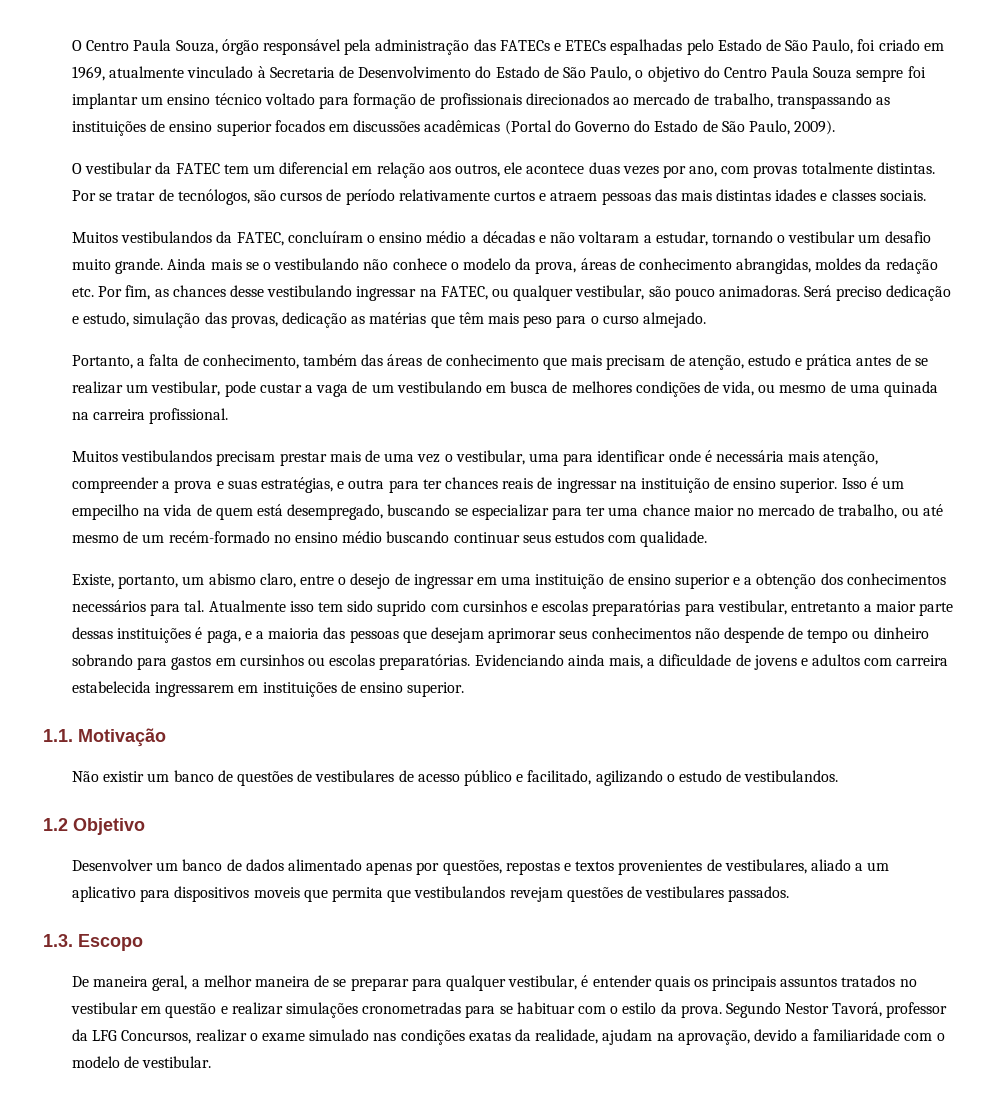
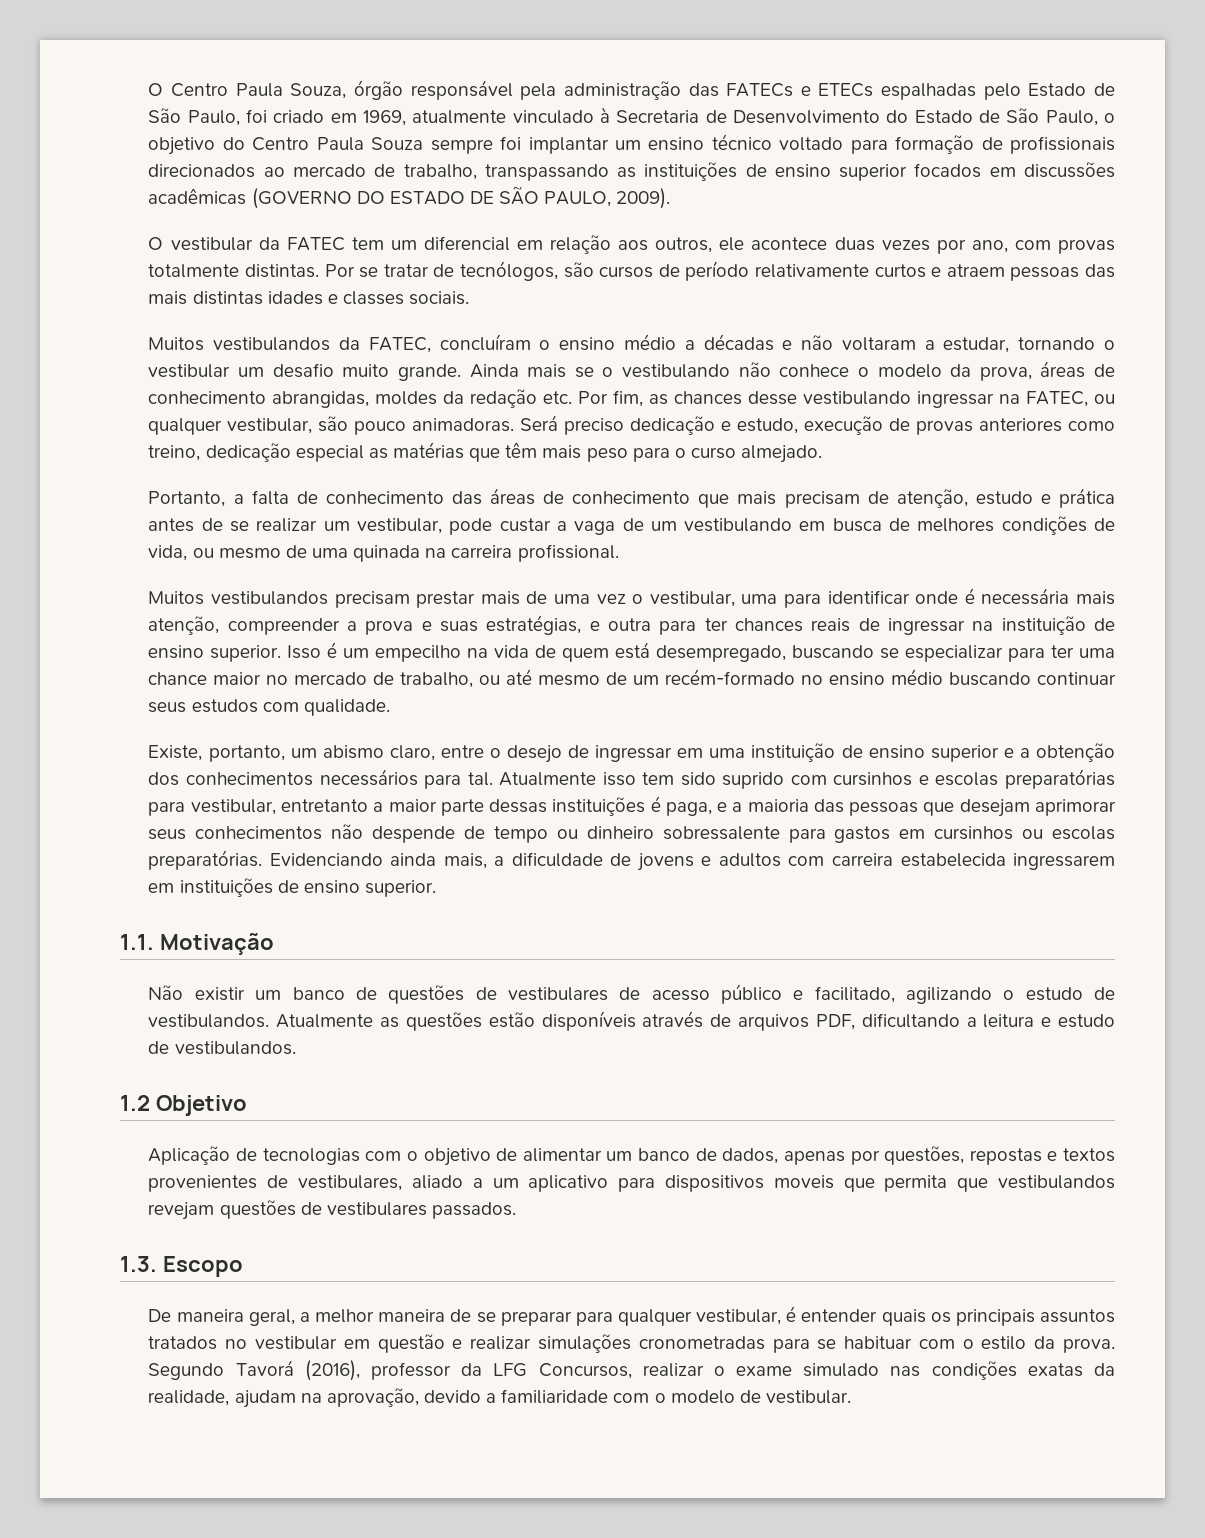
- O Centro Paula Souza, órgão responsável pela administração das FATECs e ETECs espalhadas pelo Estado de São Paulo, foi criado em 1969, atualmente vinculado à Secretaria de Desenvolvimento do Estado de São Paulo, o objetivo do Centro Paula Souza sempre foi implantar um ensino técnico voltado para formação de profissionais direcionados ao mercado de trabalho, transpassando as instituições de ensino superior focados em discussões acadêmicas (Portal do Governo do Estado de São Paulo, 2009).
+ O Centro Paula Souza, órgão responsável pela administração das FATECs e ETECs espalhadas pelo Estado de São Paulo, foi criado em 1969, atualmente vinculado à Secretaria de Desenvolvimento do Estado de São Paulo, o objetivo do Centro Paula Souza sempre foi implantar um ensino técnico voltado para formação de profissionais direcionados ao mercado de trabalho, transpassando as instituições de ensino superior focados em discussões acadêmicas (GOVERNO DO ESTADO DE SÃO PAULO, 2009).
- Será preciso dedicação e estudo, simulação das provas, dedicação as matérias que têm mais peso para o curso almejado.
+ Será preciso dedicação e estudo, execução de provas anteriores como treino, dedicação especial as matérias que têm mais peso para o curso almejado.
- Portanto, a falta de conhecimento, também das áreas de conhecimento que mais precisam de atenção, estudo e prática antes de se realizar um vestibular, pode custar a vaga de um vestibulando em busca de melhores condições de vida, ou mesmo de uma quinada na carreira profissional.
+ Portanto, a falta de conhecimento das áreas de conhecimento que mais precisam de atenção, estudo e prática antes de se realizar um vestibular, pode custar a vaga de um vestibulando em busca de melhores condições de vida, ou mesmo de uma quinada na carreira profissional.
- Atualmente isso tem sido suprido com cursinhos e escolas preparatórias para vestibular, entretanto a maior parte dessas instituições é paga, e a maioria das pessoas que desejam aprimorar seus conhecimentos não despende de tempo ou dinheiro sobrando para gastos em cursinhos ou escolas preparatórias.
+ Atualmente isso tem sido suprido com cursinhos e escolas preparatórias para vestibular, entretanto a maior parte dessas instituições é paga, e a maioria das pessoas que desejam aprimorar seus conhecimentos não despende de tempo ou dinheiro sobressalente para gastos em cursinhos ou escolas preparatórias.
- Não existir um banco de questões de vestibulares de acesso público e facilitado, agilizando o estudo de vestibulandos.
+ Não existir um banco de questões de vestibulares de acesso público e facilitado, agilizando o estudo de vestibulandos. Atualmente as questões estão disponíveis através de arquivos PDF, dificultando a leitura e estudo de vestibulandos.
  1.2 Objetivo
- Desenvolver um banco de dados alimentado apenas por questões, repostas e textos provenientes de vestibulares, aliado a um aplicativo para dispositivos moveis que permita que vestibulandos revejam questões de vestibulares passados.
+ Aplicação de tecnologias com o objetivo de alimentar um banco de dados, apenas por questões, repostas e textos provenientes de vestibulares, aliado a um aplicativo para dispositivos moveis que permita que vestibulandos revejam questões de vestibulares passados.
- Segundo Nestor Tavorá, professor da LFG Concursos, realizar o exame simulado nas condições exatas da realidade, ajudam na aprovação, devido a familiaridade com o modelo de vestibular.
+ Segundo Tavorá (2016), professor da LFG Concursos, realizar o exame simulado nas condições exatas da realidade, ajudam na aprovação, devido a familiaridade com o modelo de vestibular.

